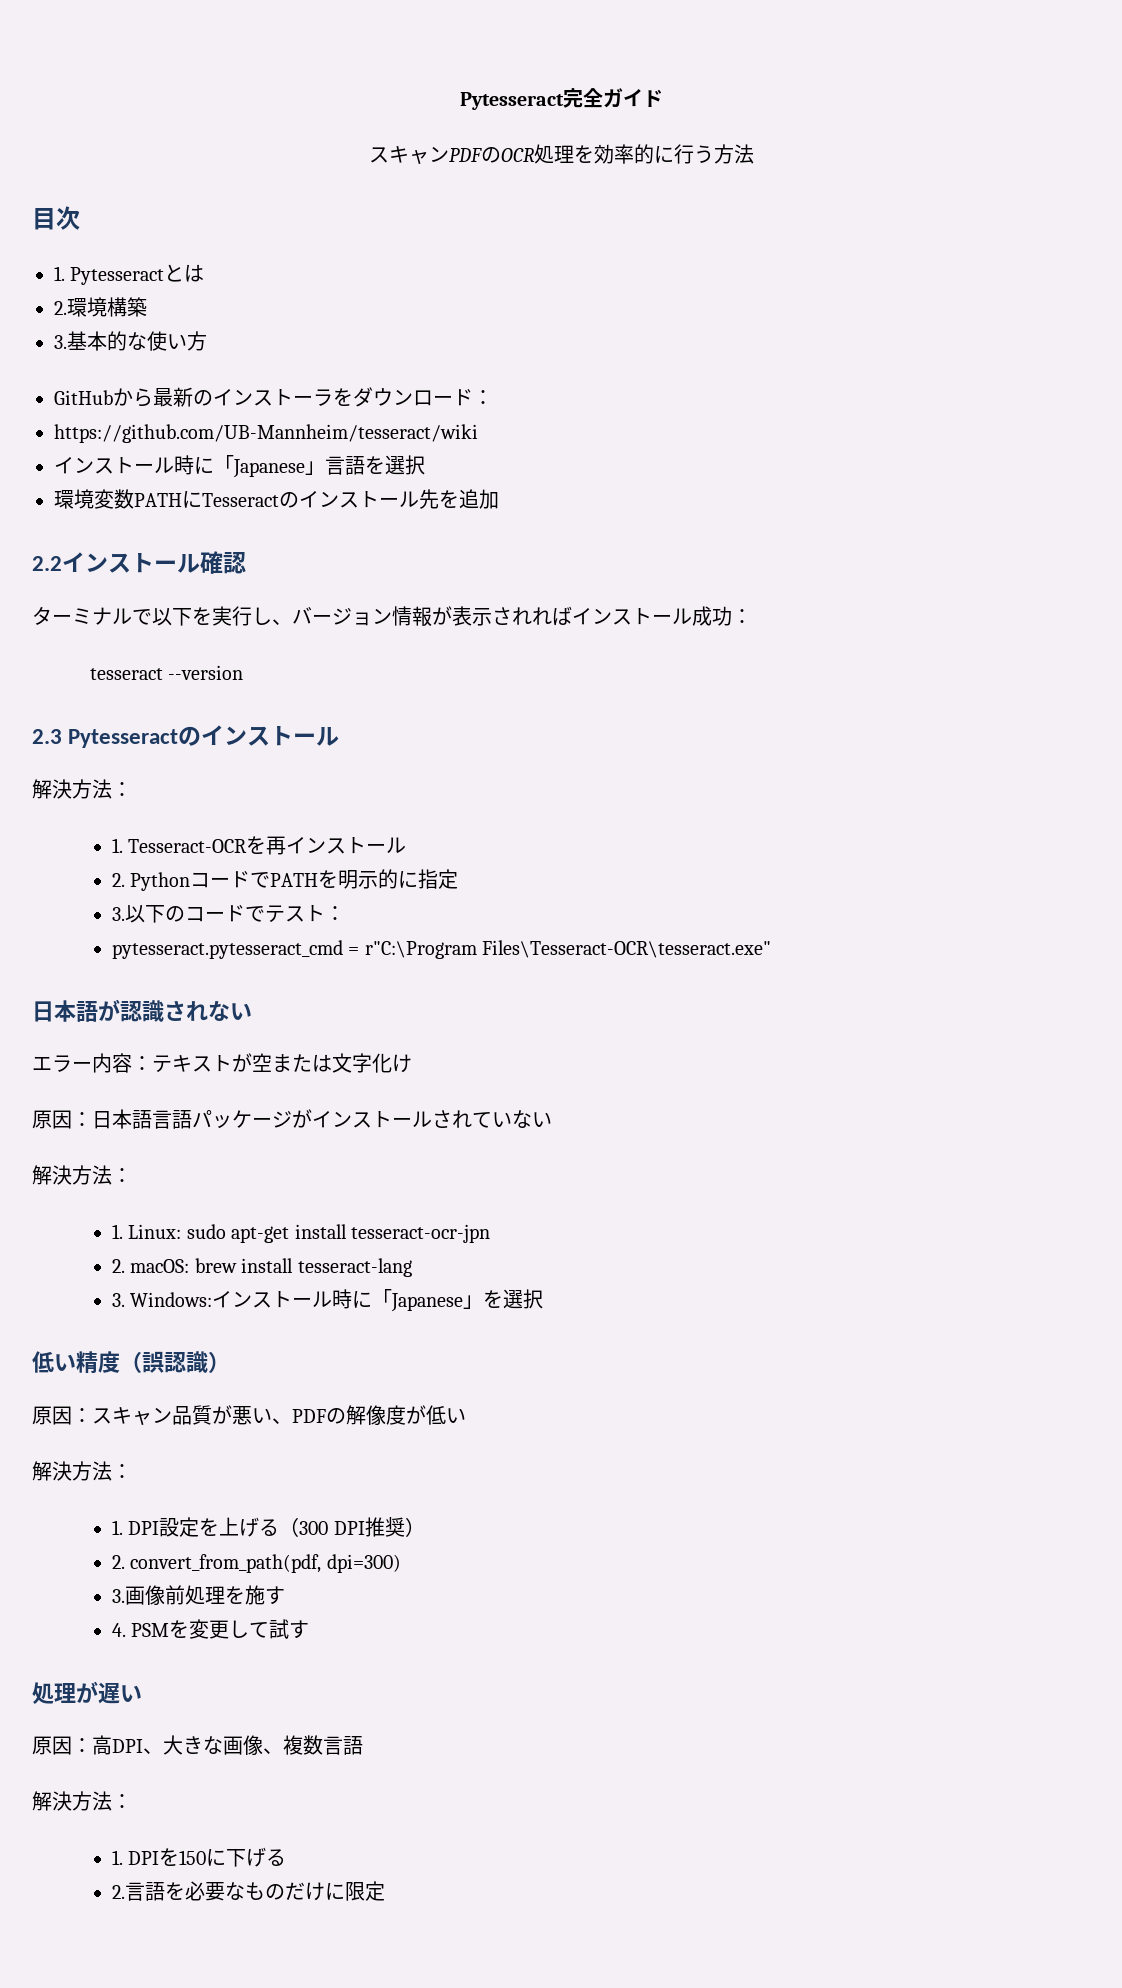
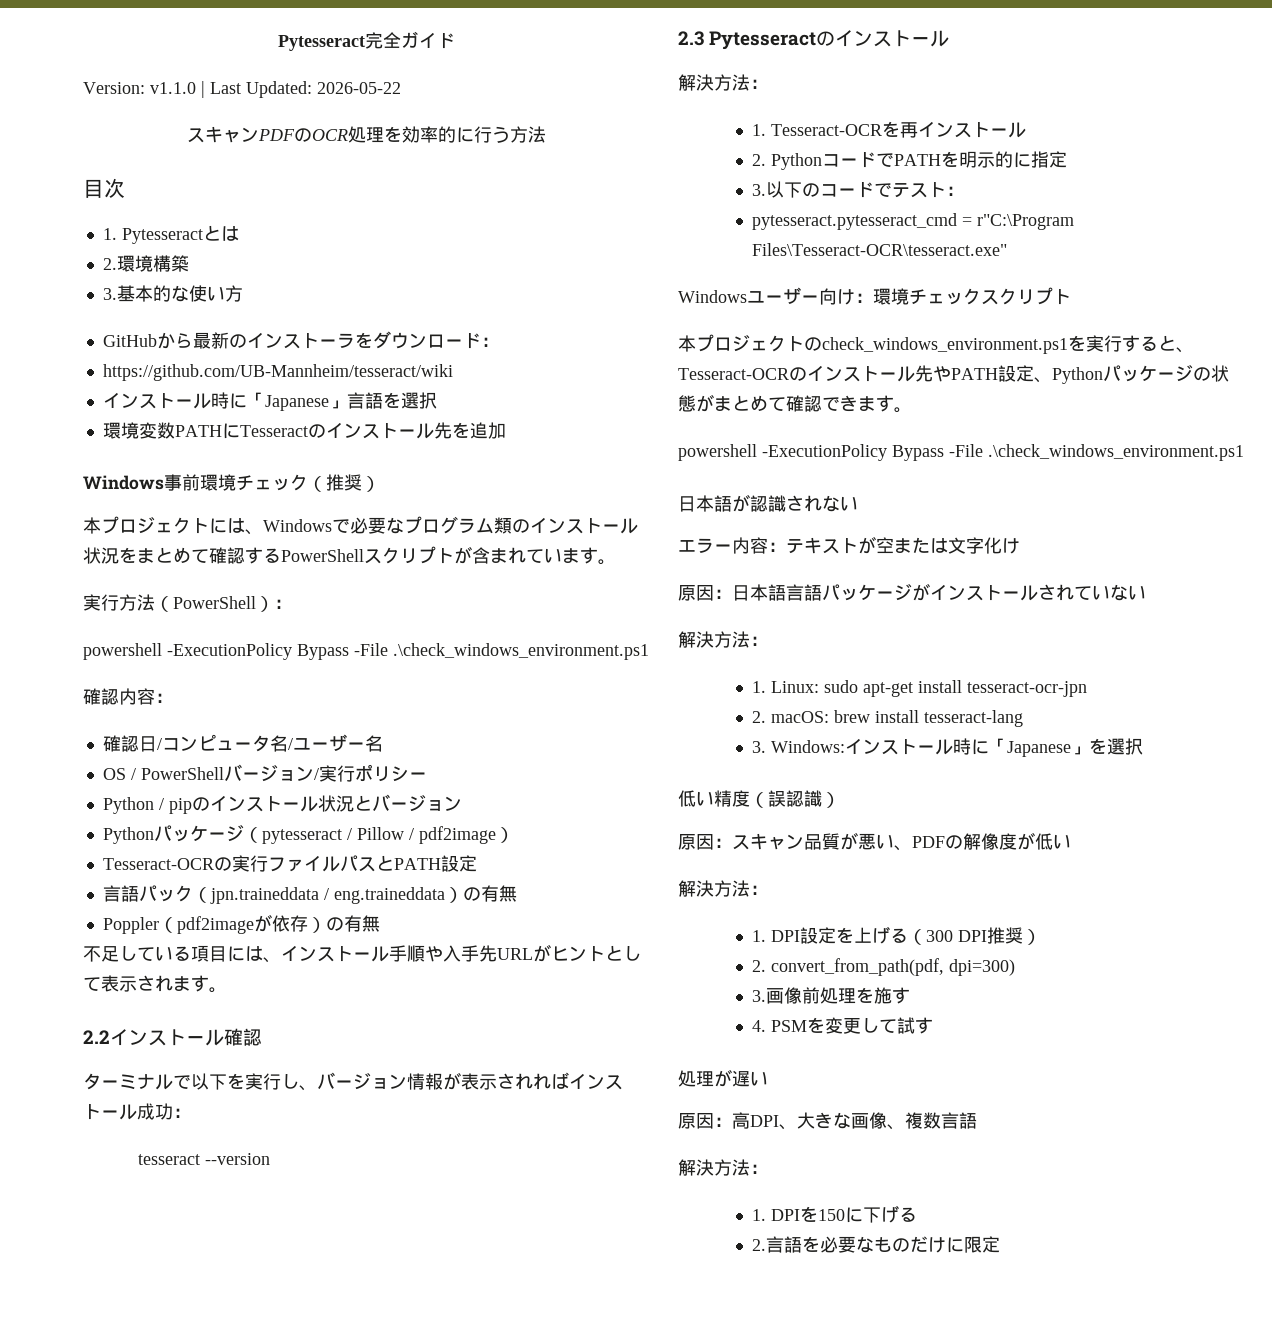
+ Version: v1.1.0 | Last Updated: 2026-05-22
+ Windows事前環境チェック（推奨）
+ 本プロジェクトには、Windowsで必要なプログラム類のインストール状況をまとめて確認するPowerShellスクリプトが含まれています。
+ 実行方法（PowerShell）：
+ powershell -ExecutionPolicy Bypass -File .\check_windows_environment.ps1
+ 確認内容：
+ 確認日/コンピュータ名/ユーザー名
+ OS / PowerShellバージョン/実行ポリシー
+ Python / pipのインストール状況とバージョン
+ Pythonパッケージ（pytesseract / Pillow / pdf2image）
+ Tesseract-OCRの実行ファイルパスとPATH設定
+ 言語パック（jpn.traineddata / eng.traineddata）の有無
+ Poppler（pdf2imageが依存）の有無
+ 不足している項目には、インストール手順や入手先URLがヒントとして表示されます。
+ Windowsユーザー向け：環境チェックスクリプト
+ 本プロジェクトのcheck_windows_environment.ps1を実行すると、Tesseract-OCRのインストール先やPATH設定、Pythonパッケージの状態がまとめて確認できます。
+ powershell -ExecutionPolicy Bypass -File .\check_windows_environment.ps1

